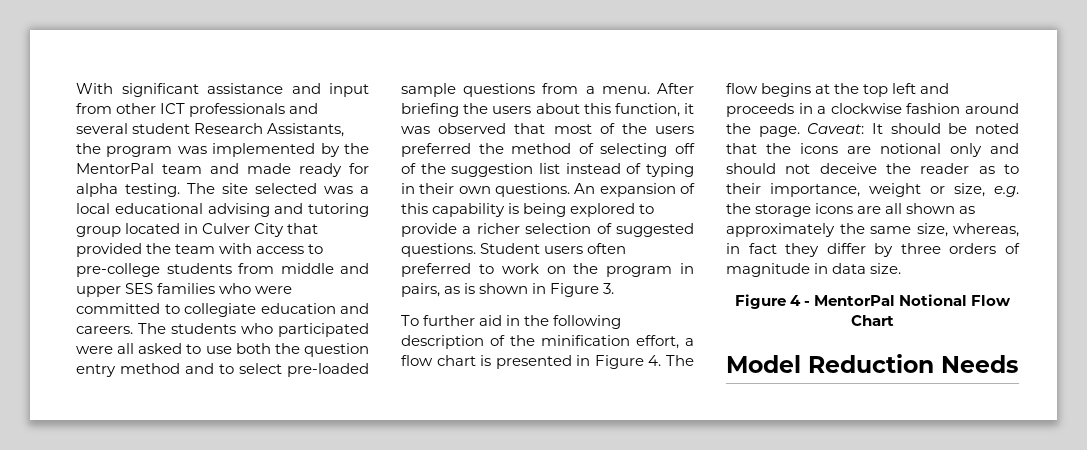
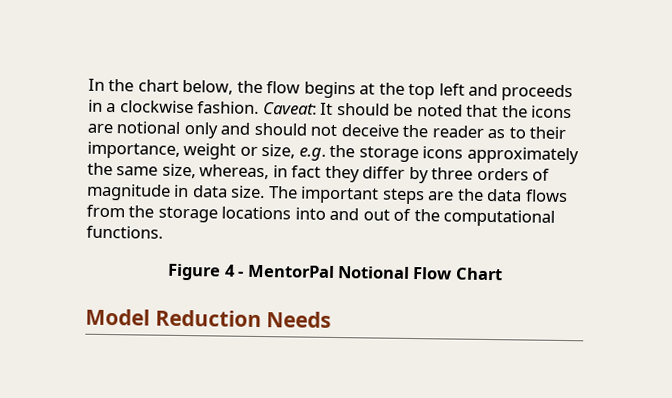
- With significant assistance and input from other ICT professionals and several student Research Assistants, the program was implemented by the MentorPal team and made ready for alpha testing. The site selected was a local educational advising and tutoring group located in Culver City that provided the team with access to pre-college students from middle and upper SES families who were committed to collegiate education and careers. The students who participated were all asked to use both the question entry method and to select pre-loaded sample questions from a menu. After briefing the users about this function, it was observed that most of the users preferred the method of selecting off of the suggestion list instead of typing in their own questions. An expansion of this capability is being explored to provide a richer selection of suggested questions. Student users often preferred to work on the program in pairs, as is shown in Figure 3.
- To further aid in the following description of the minification effort, a flow chart is presented in Figure 4. The flow begins at the top left and proceeds in a clockwise fashion around the page.
+ In the chart below, the flow begins at the top left and proceeds in a clockwise fashion.
- Caveat: It should be noted that the icons are notional only and should not deceive the reader as to their importance, weight or size, e.g. the storage icons are all shown as approximately the same size, whereas, in fact they differ by three orders of magnitude in data size.
+ Caveat: It should be noted that the icons are notional only and should not deceive the reader as to their importance, weight or size, e.g. the storage icons approximately the same size, whereas, in fact they differ by three orders of magnitude in data size. The important steps are the data flows from the storage locations into and out of the computational functions.

